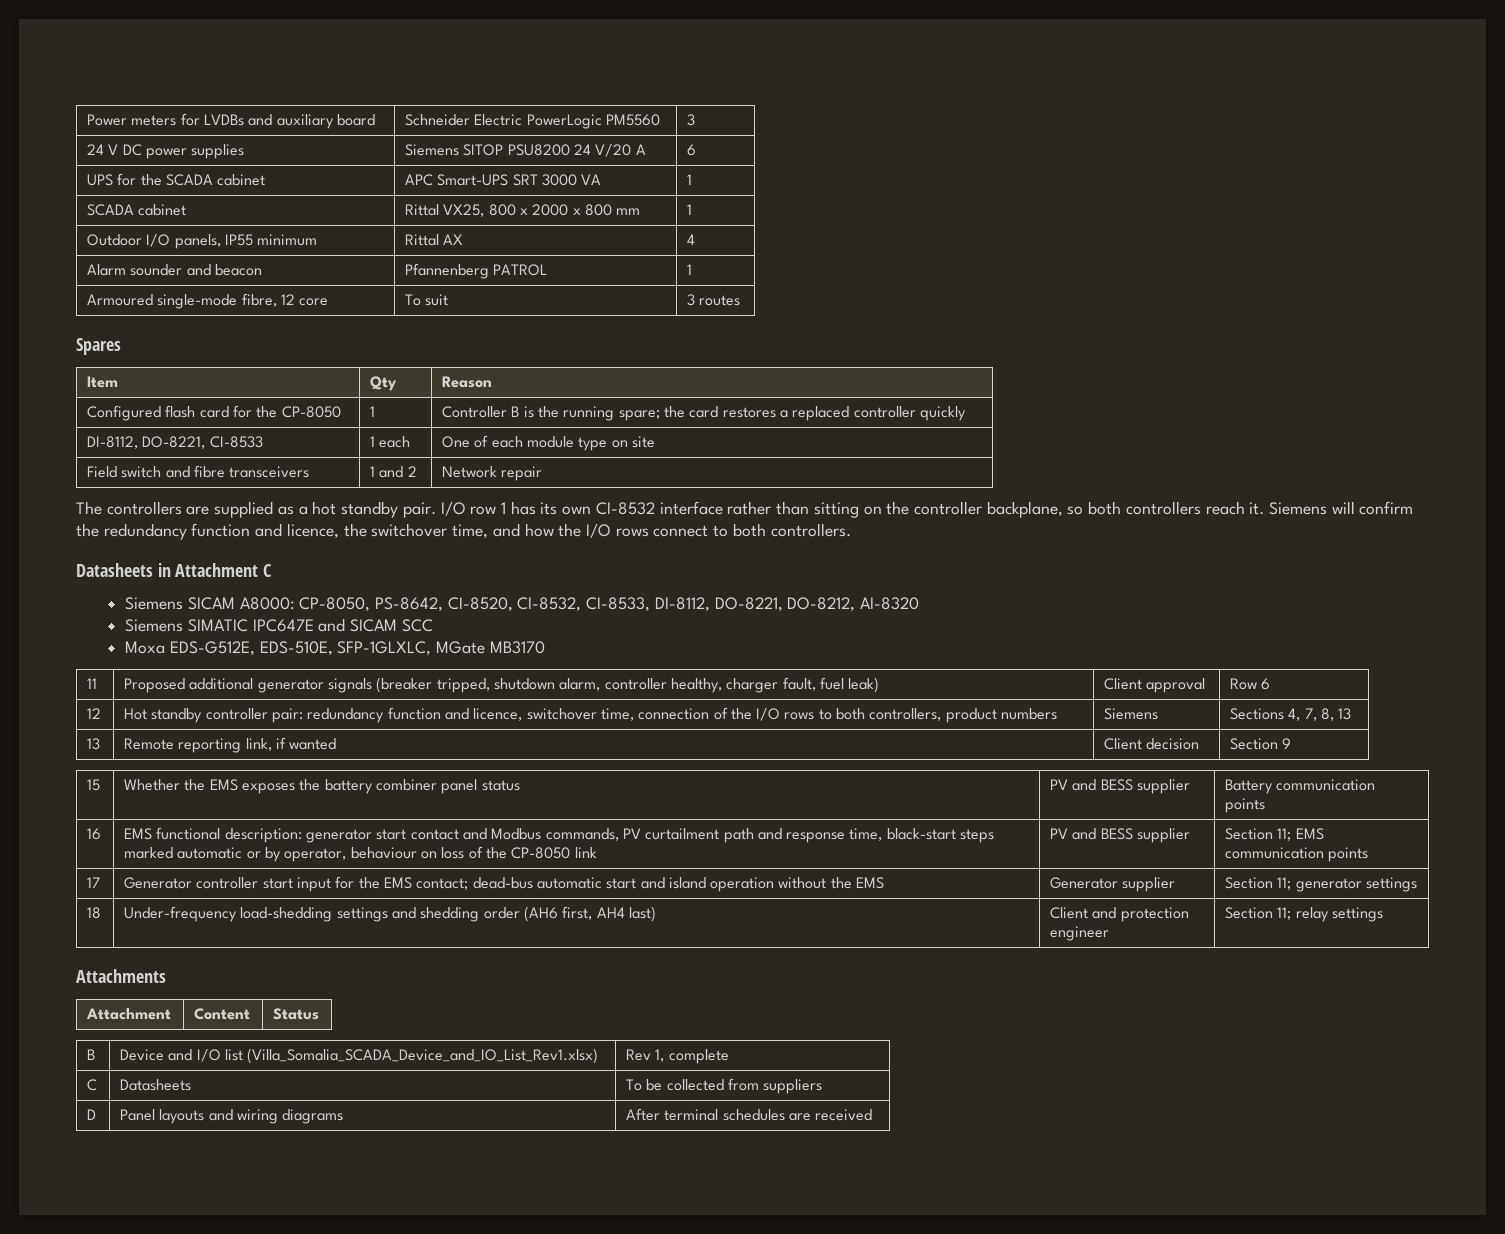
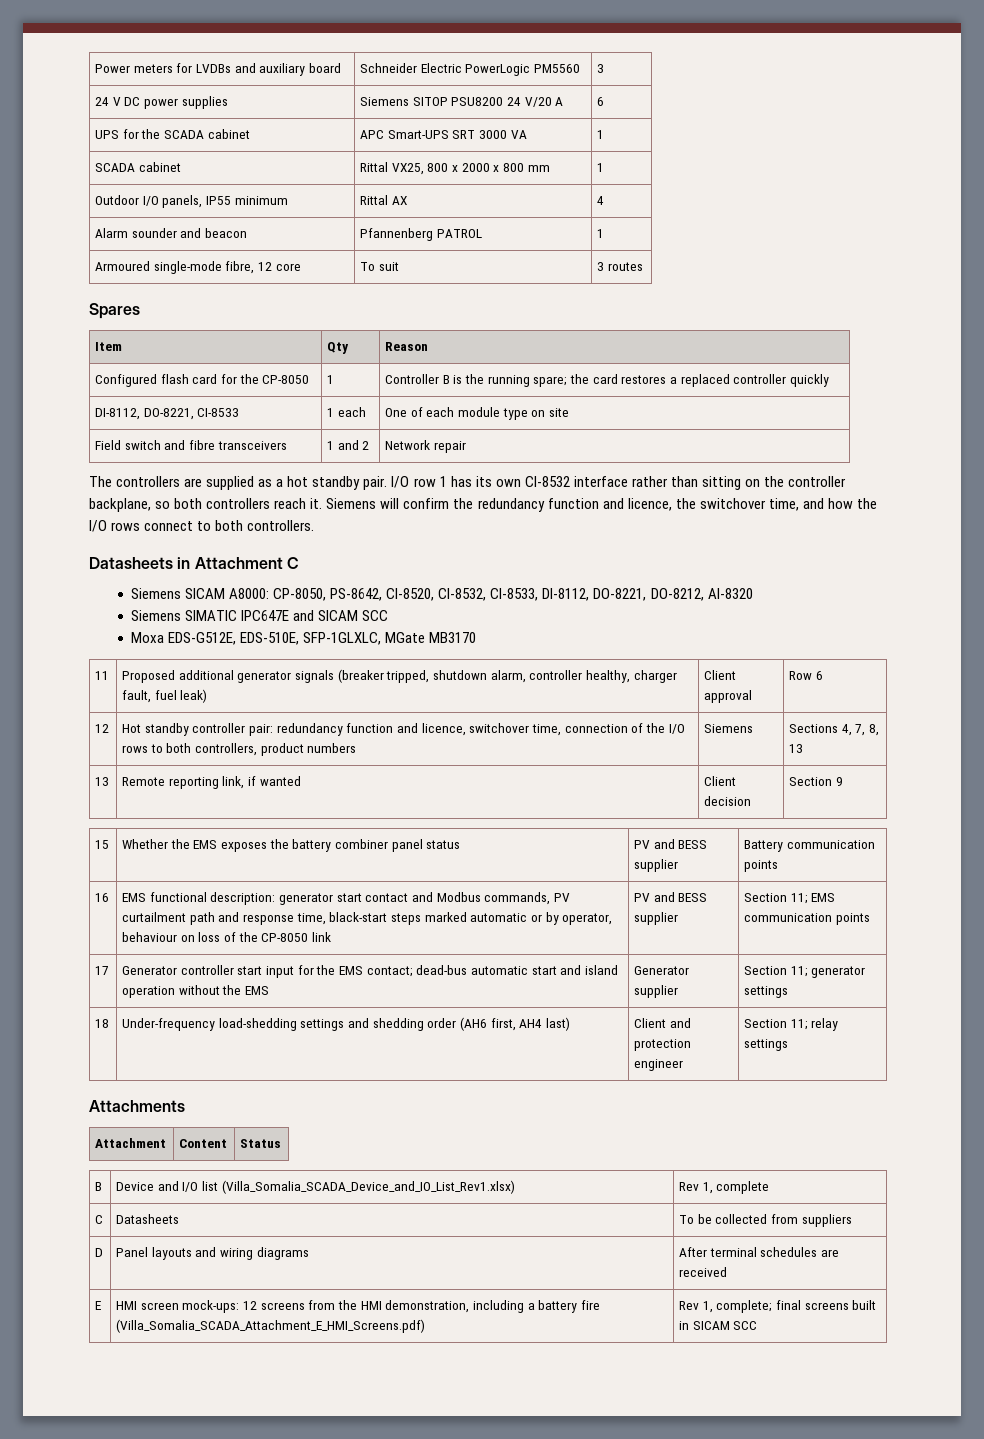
+ E | HMI screen mock-ups: 12 screens from the HMI demonstration, including a battery fire (Villa_Somalia_SCADA_Attachment_E_HMI_Screens.pdf) | Rev 1, complete; final screens built in SICAM SCC

